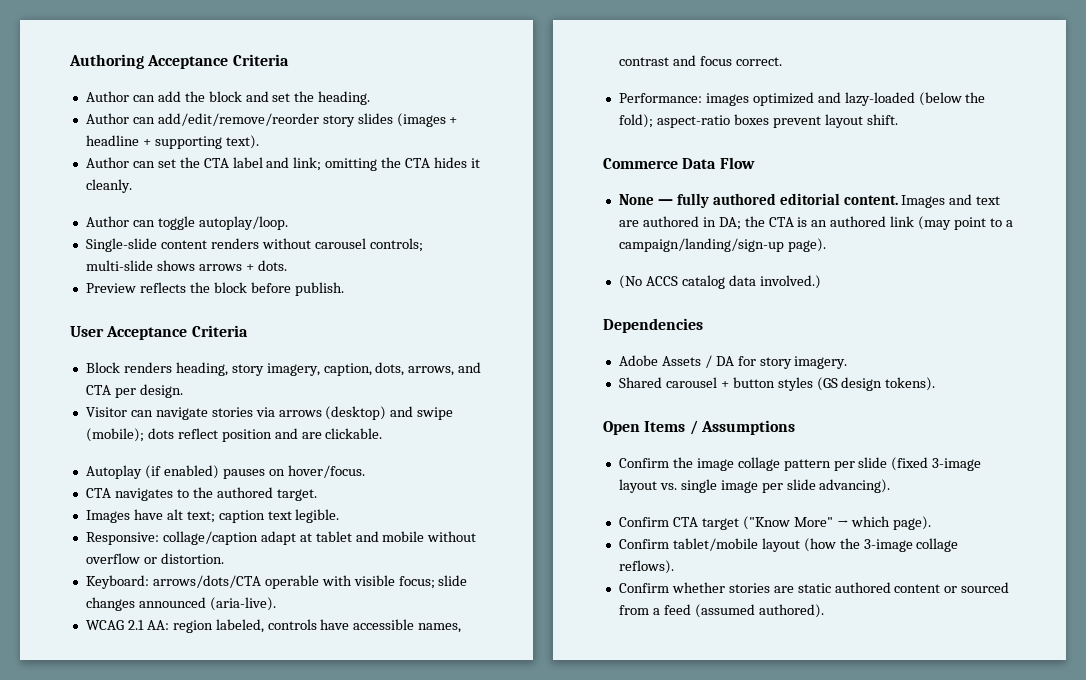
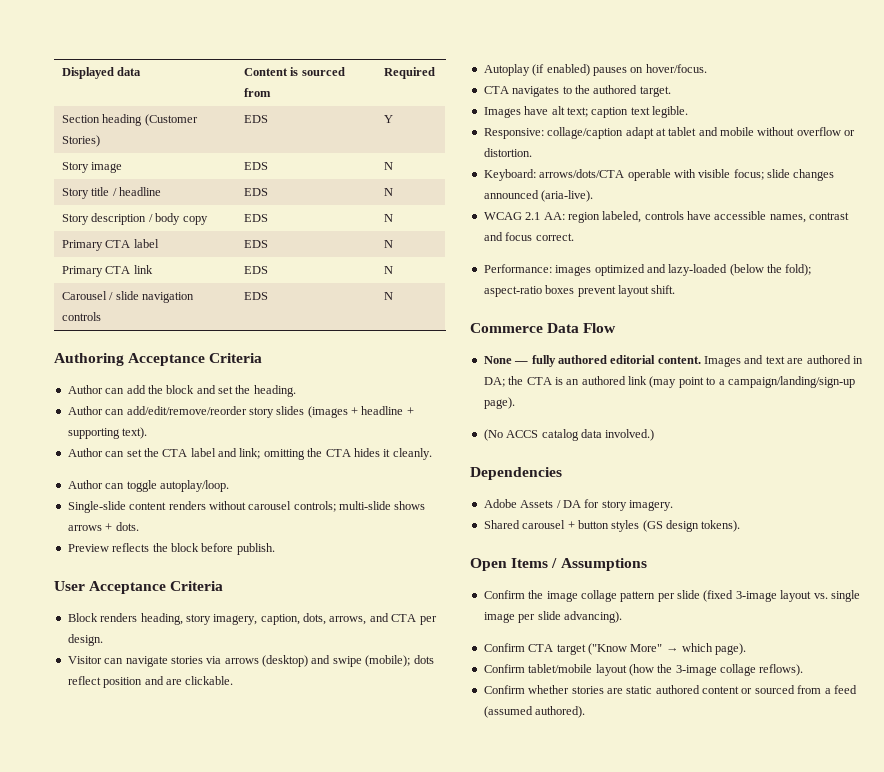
+ Displayed data | Content is sourced from | Required
+ Section heading (Customer Stories) | EDS | Y
+ Story image | EDS | N
+ Story title / headline | EDS | N
+ Story description / body copy | EDS | N
+ Primary CTA label | EDS | N
+ Primary CTA link | EDS | N
+ Carousel / slide navigation controls | EDS | N

